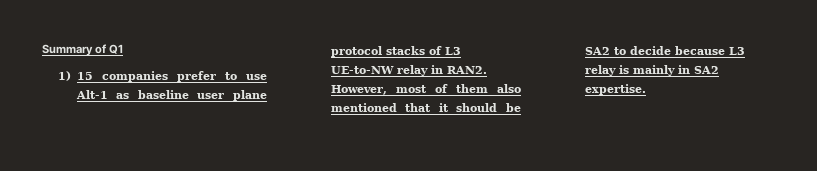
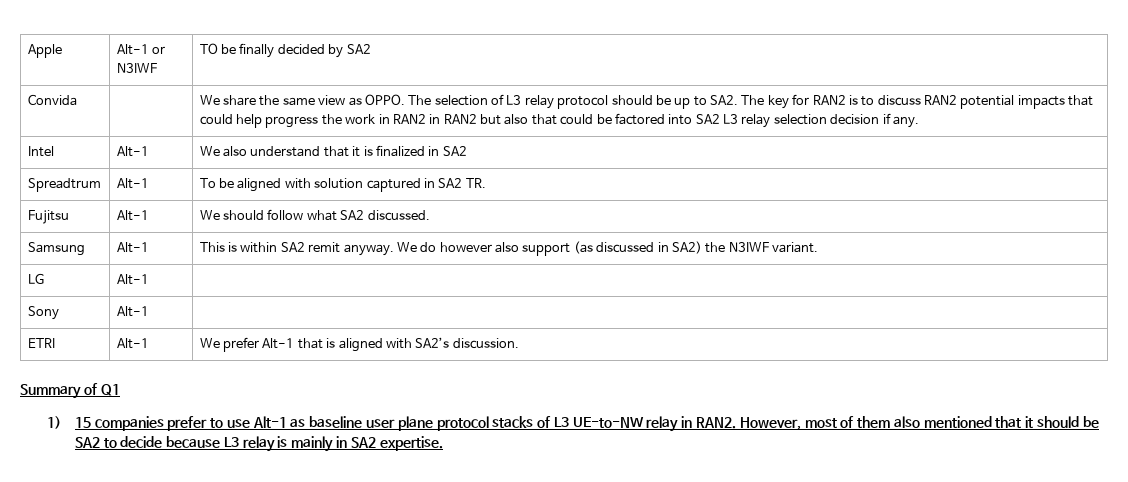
+ Apple | Alt-1 or N3IWF | TO be finally decided by SA2
+ Convida | | We share the same view as OPPO. The selection of L3 relay protocol should be up to SA2. The key for RAN2 is to discuss RAN2 potential impacts that could help progress the work in RAN2 in RAN2 but also that could be factored into SA2 L3 relay selection decision if any.
+ Intel | Alt-1 | We also understand that it is finalized in SA2
+ Spreadtrum | Alt-1 | To be aligned with solution captured in SA2 TR.
+ Fujitsu | Alt-1 | We should follow what SA2 discussed.
+ Samsung | Alt-1 | This is within SA2 remit anyway. We do however also support (as discussed in SA2) the N3IWF variant.
+ LG | Alt-1 |
+ Sony | Alt-1 |
+ ETRI | Alt-1 | We prefer Alt-1 that is aligned with SA2’s discussion.

